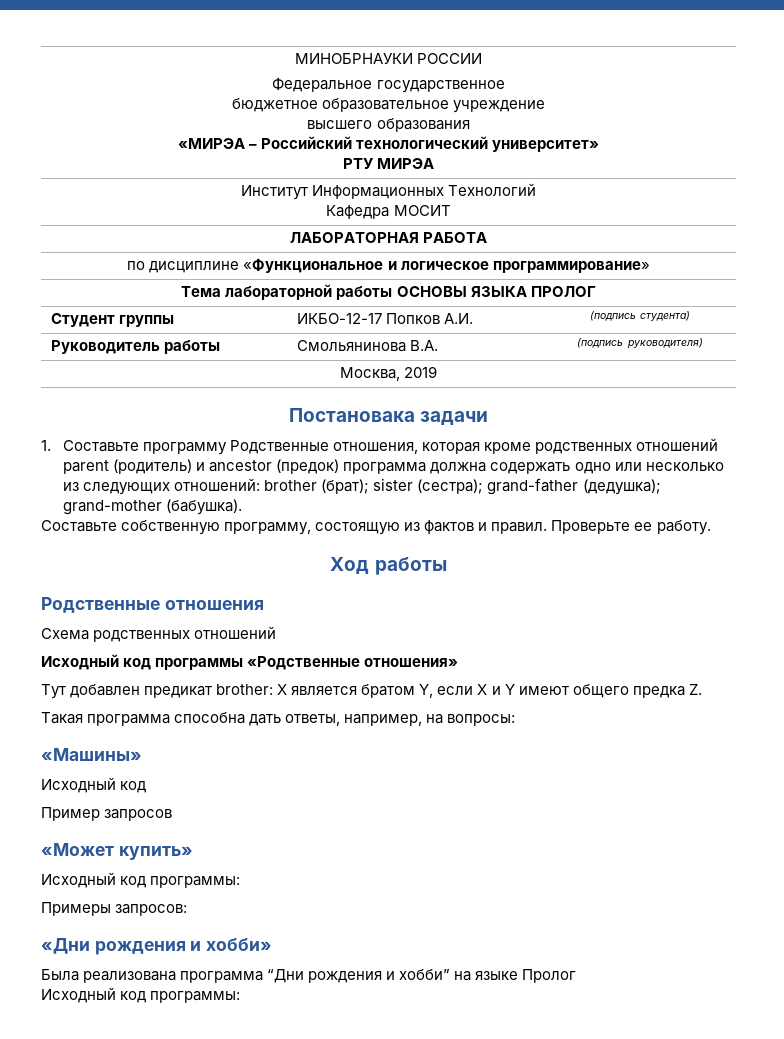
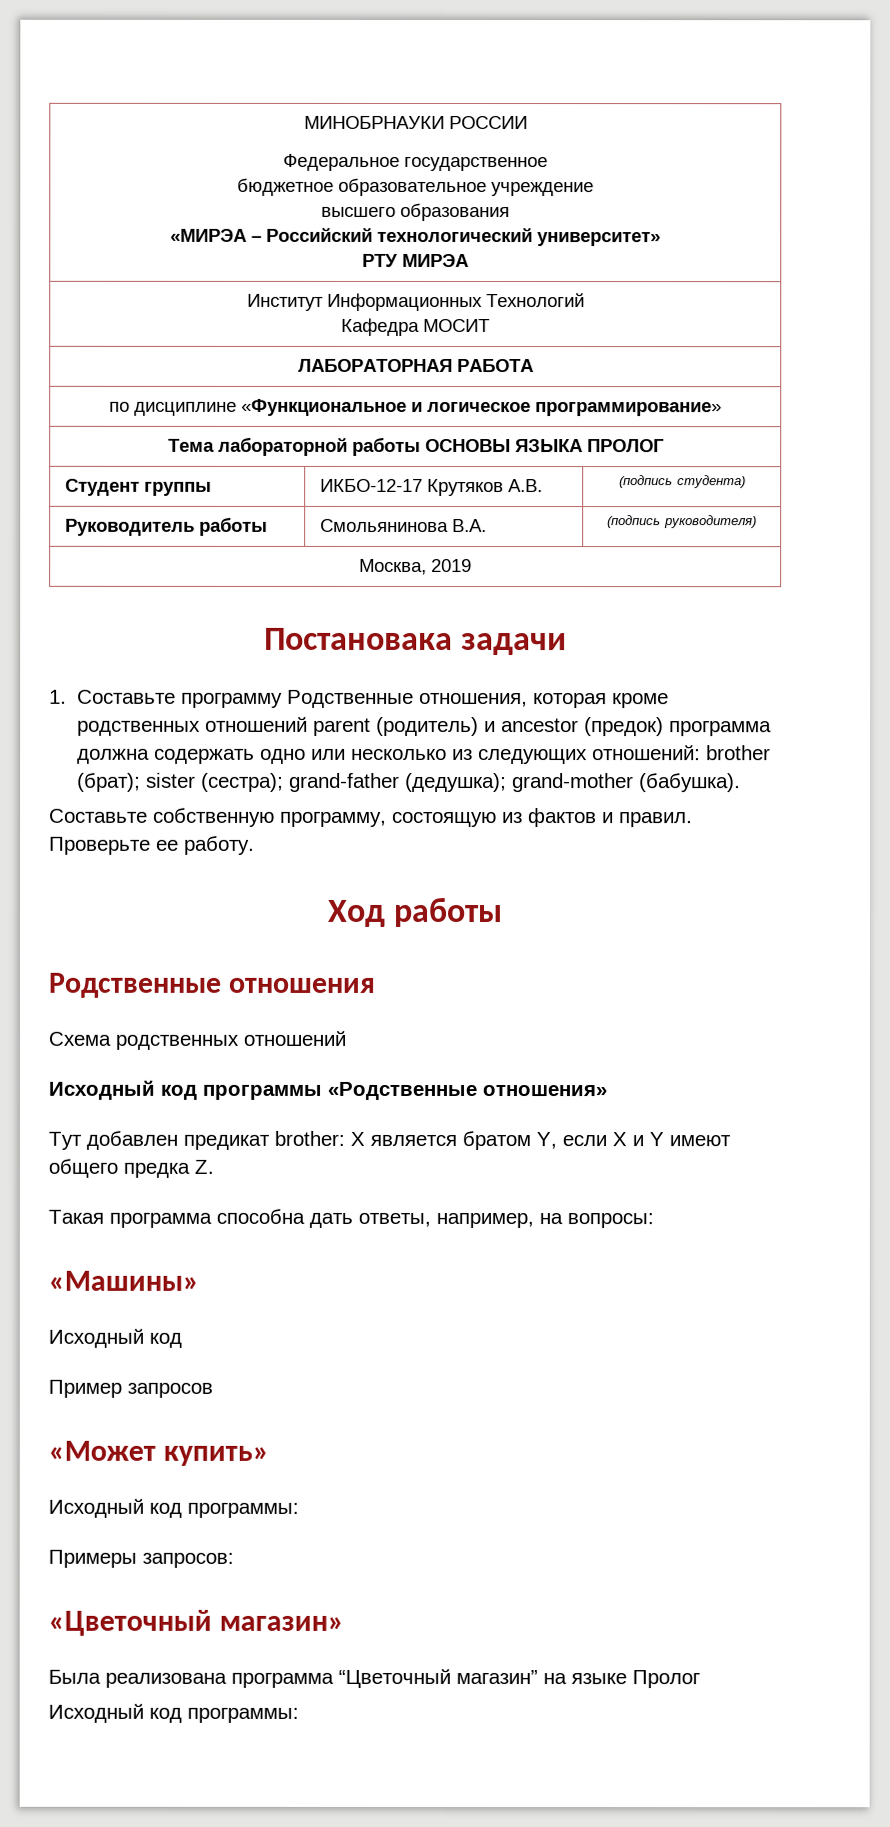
- Студент группы | ИКБО-12-17 Попков А.И. | (подпись студента)
+ Студент группы | ИКБО-12-17 Крутяков А.В. | (подпись студента)
- «Дни рождения и хобби»
+ «Цветочный магазин»
- Была реализована программа “Дни рождения и хобби” на языке Пролог
+ Была реализована программа “Цветочный магазин” на языке Пролог

